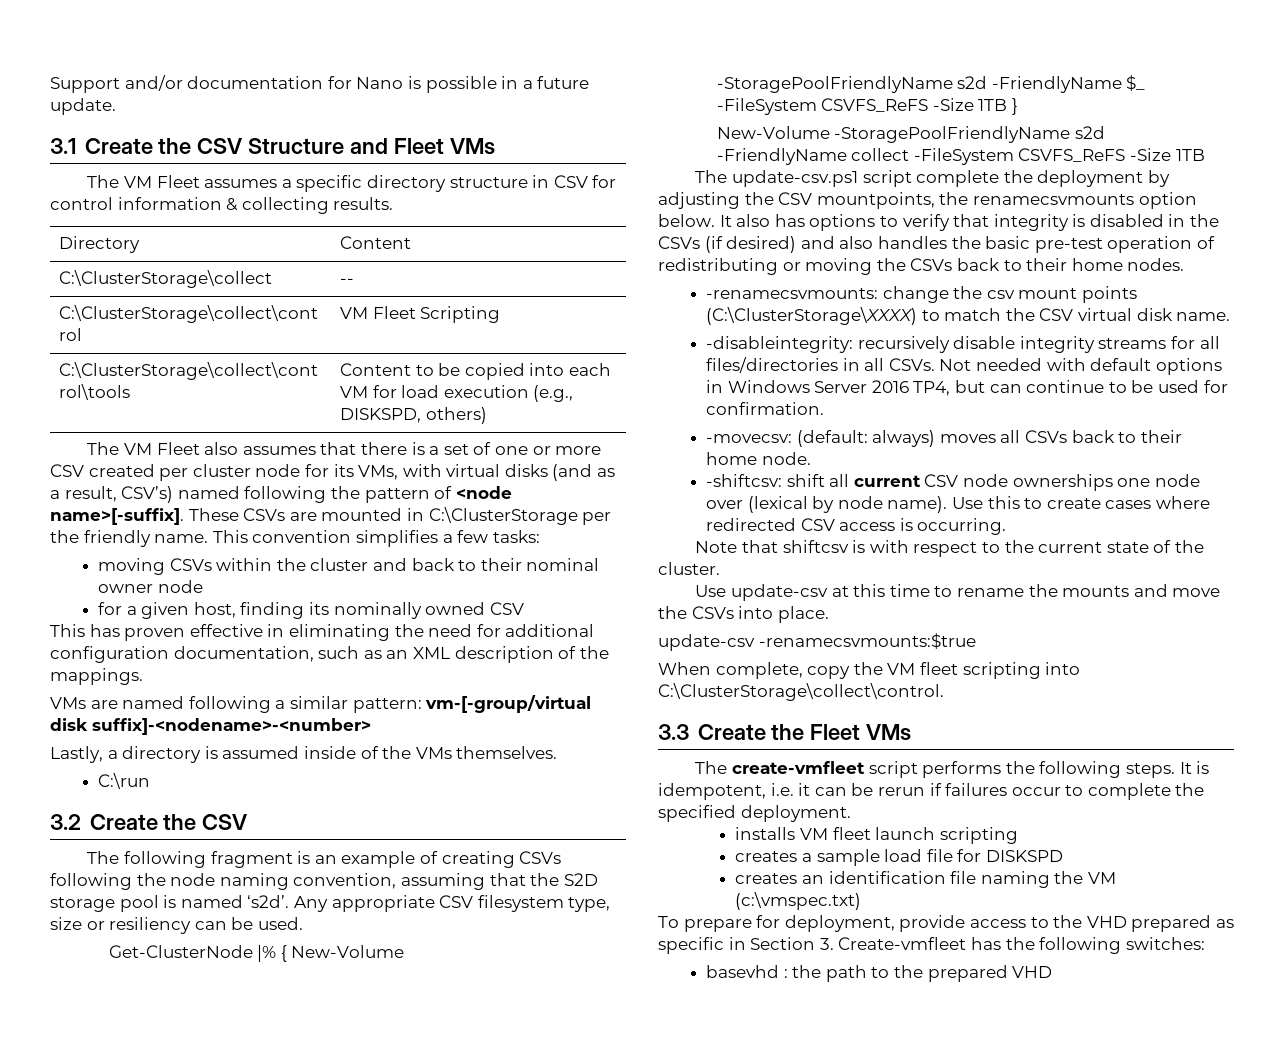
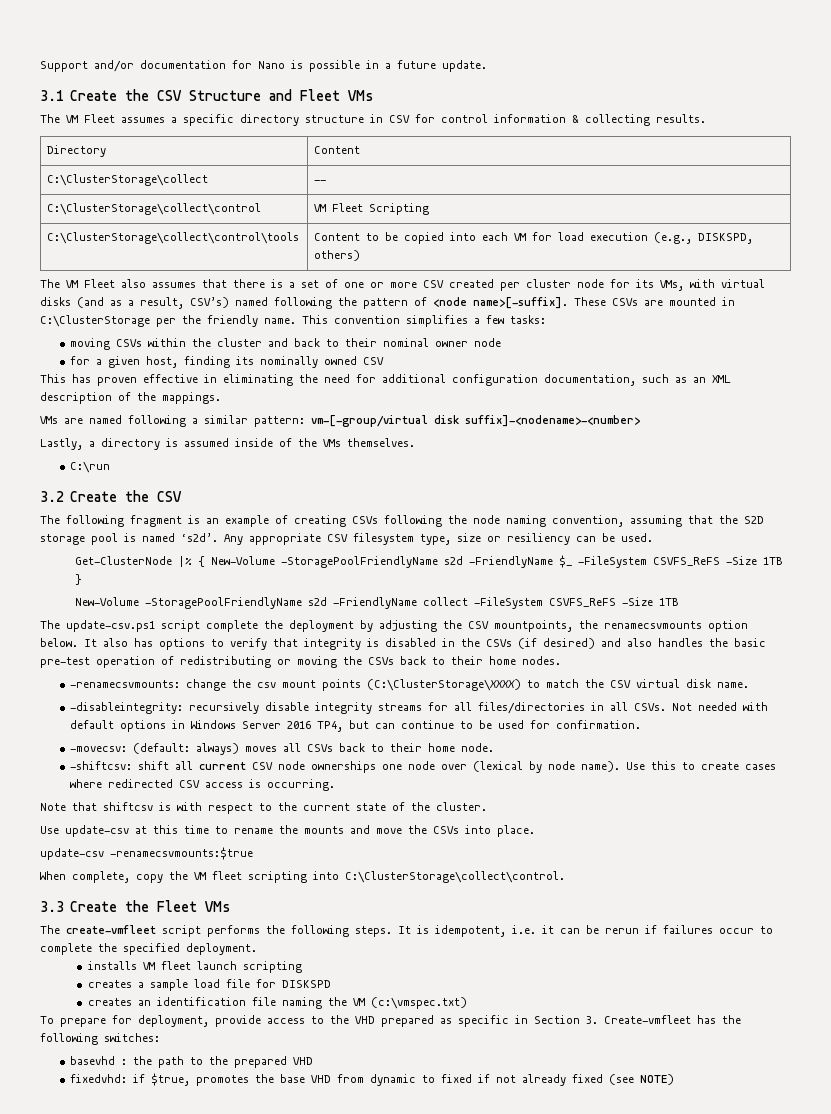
+ fixedvhd: if $true, promotes the base VHD from dynamic to fixed if not already fixed (see NOTE)

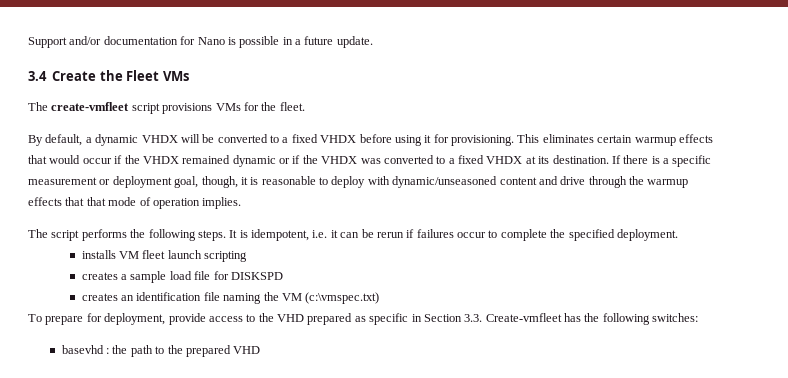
- 3.1 Create the CSV Structure and Fleet VMs
- The VM Fleet assumes a specific directory structure in CSV for control information & collecting results.
- Directory | Content
- C:\ClusterStorage\collect | --
- C:\ClusterStorage\collect\control | VM Fleet Scripting
- C:\ClusterStorage\collect\control\tools | Content to be copied into each VM for load execution (e.g., DISKSPD, others)
- The VM Fleet also assumes that there is a set of one or more CSV created per cluster node for its VMs, with virtual disks (and as a result, CSV’s) named following the pattern of <node name>[-suffix]. These CSVs are mounted in C:\ClusterStorage per the friendly name. This convention simplifies a few tasks:
- moving CSVs within the cluster and back to their nominal owner node
- for a given host, finding its nominally owned CSV
- This has proven effective in eliminating the need for additional configuration documentation, such as an XML description of the mappings.
- VMs are named following a similar pattern: vm-[-group/virtual disk suffix]-<nodename>-<number>
- Lastly, a directory is assumed inside of the VMs themselves.
- C:\run
- 3.2 Create the CSV
- The following fragment is an example of creating CSVs following the node naming convention, assuming that the S2D storage pool is named ‘s2d’. Any appropriate CSV filesystem type, size or resiliency can be used.
- Get-ClusterNode |% { New-Volume -StoragePoolFriendlyName s2d -FriendlyName $_ -FileSystem CSVFS_ReFS -Size 1TB }
- New-Volume -StoragePoolFriendlyName s2d -FriendlyName collect -FileSystem CSVFS_ReFS -Size 1TB
- The update-csv.ps1 script complete the deployment by adjusting the CSV mountpoints, the renamecsvmounts option below. It also has options to verify that integrity is disabled in the CSVs (if desired) and also handles the basic pre-test operation of redistributing or moving the CSVs back to their home nodes.
- -renamecsvmounts: change the csv mount points (C:\ClusterStorage\XXXX) to match the CSV virtual disk name.
- -disableintegrity: recursively disable integrity streams for all files/directories in all CSVs. Not needed with default options in Windows Server 2016 TP4, but can continue to be used for confirmation.
- -movecsv: (default: always) moves all CSVs back to their home node.
- -shiftcsv: shift all current CSV node ownerships one node over (lexical by node name). Use this to create cases where redirected CSV access is occurring.
- Note that shiftcsv is with respect to the current state of the cluster.
- Use update-csv at this time to rename the mounts and move the CSVs into place.
- update-csv -renamecsvmounts:$true
- When complete, copy the VM fleet scripting into C:\ClusterStorage\collect\control.
- 3.3 Create the Fleet VMs
+ 3.4 Create the Fleet VMs
- The create-vmfleet script performs the following steps.
+ The create-vmfleet script provisions VMs for the fleet.
+ By default, a dynamic VHDX will be converted to a fixed VHDX before using it for provisioning. This eliminates certain warmup effects that would occur if the VHDX remained dynamic or if the VHDX was converted to a fixed VHDX at its destination. If there is a specific measurement or deployment goal, though, it is reasonable to deploy with dynamic/unseasoned content and drive through the warmup effects that that mode of operation implies.
+ The script performs the following steps.
- To prepare for deployment, provide access to the VHD prepared as specific in Section 3. Create-vmfleet has the following switches:
+ To prepare for deployment, provide access to the VHD prepared as specific in Section 3.3. Create-vmfleet has the following switches:
- fixedvhd: if $true, promotes the base VHD from dynamic to fixed if not already fixed (see NOTE)

